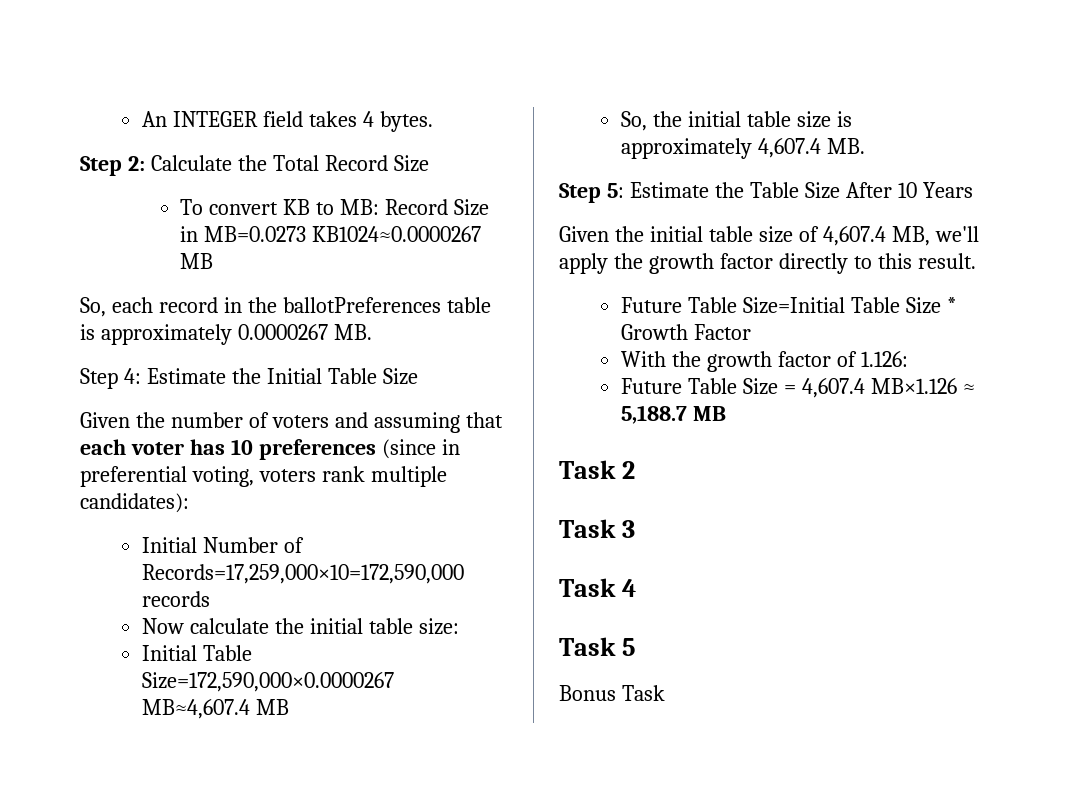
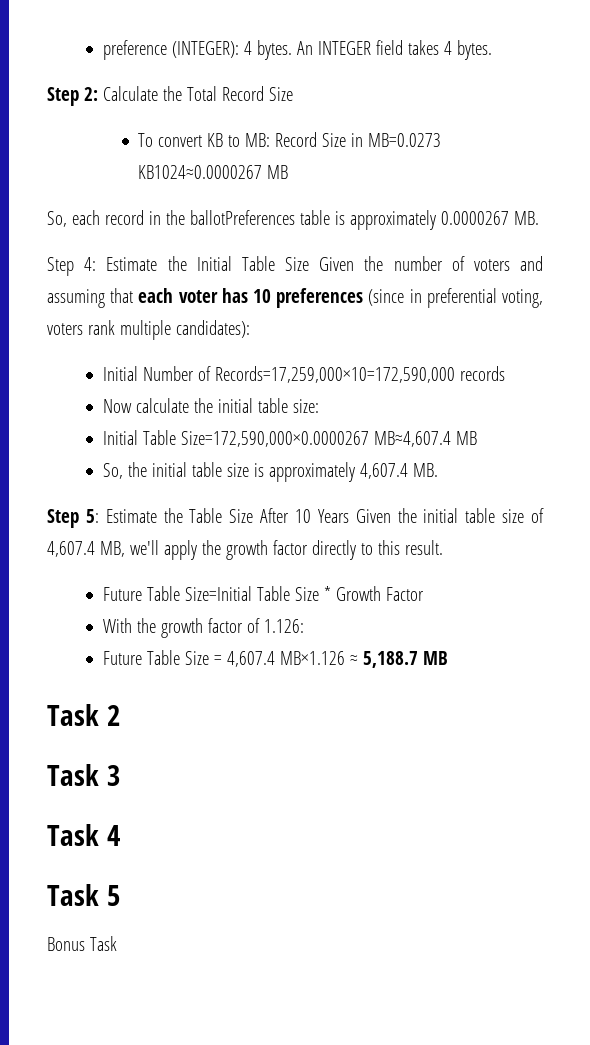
+ preference (INTEGER): 4 bytes.
- Step 4: Estimate the Initial Table Size
- Given the number of voters and assuming that each voter has 10 preferences (since in preferential voting, voters rank multiple candidates):
+ Step 4: Estimate the Initial Table Size Given the number of voters and assuming that each voter has 10 preferences (since in preferential voting, voters rank multiple candidates):
- Step 5: Estimate the Table Size After 10 Years
- Given the initial table size of 4,607.4 MB, we'll apply the growth factor directly to this result.
+ Step 5: Estimate the Table Size After 10 Years Given the initial table size of 4,607.4 MB, we'll apply the growth factor directly to this result.

